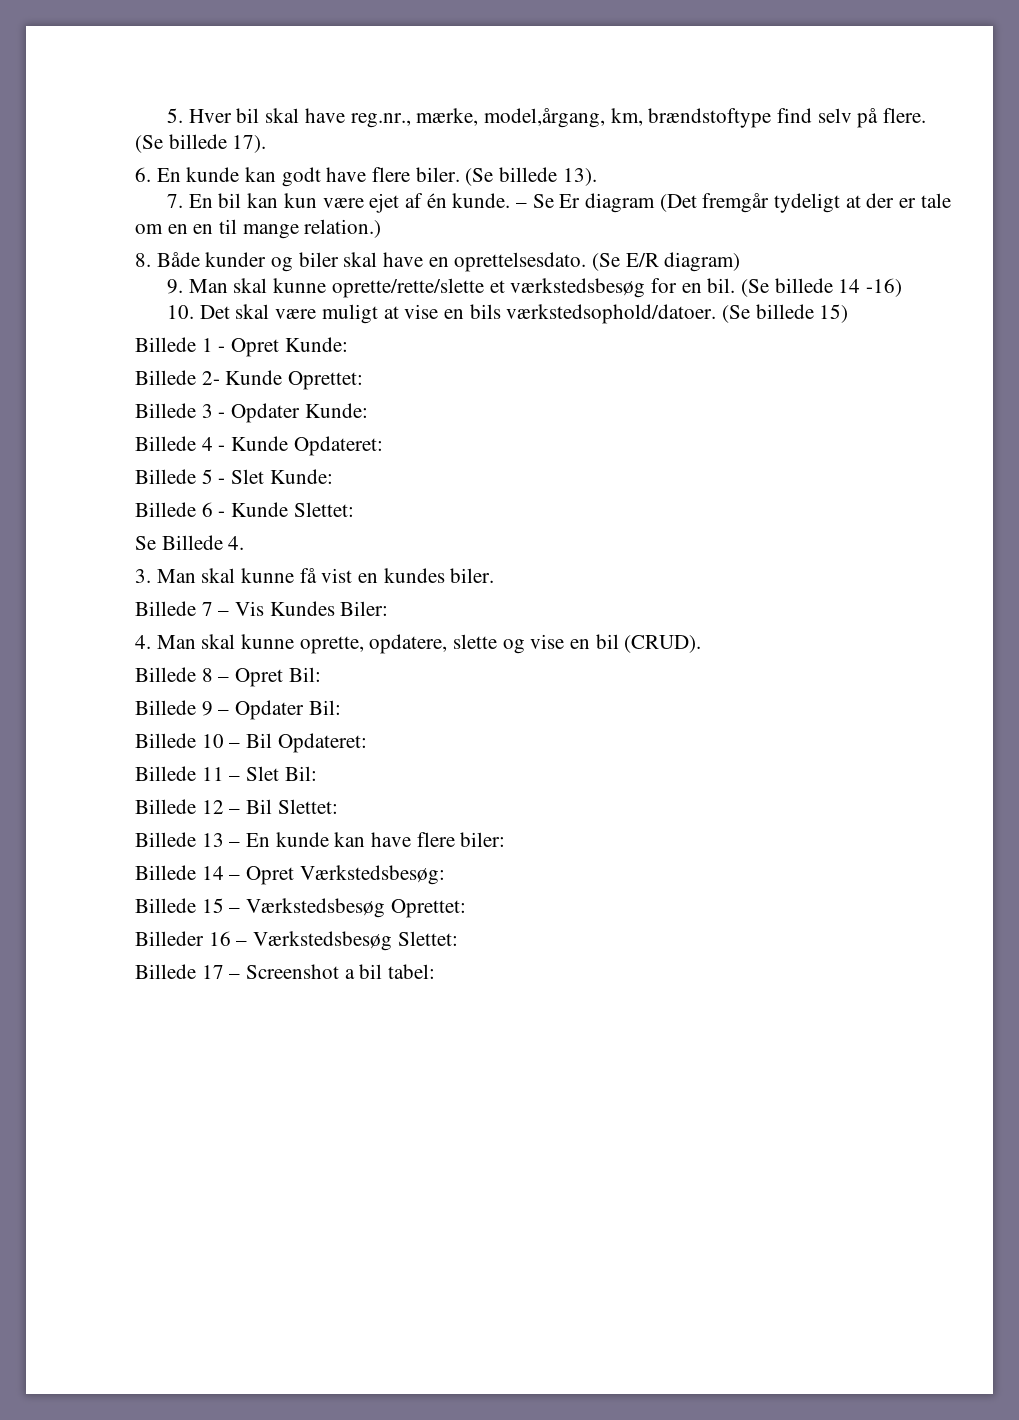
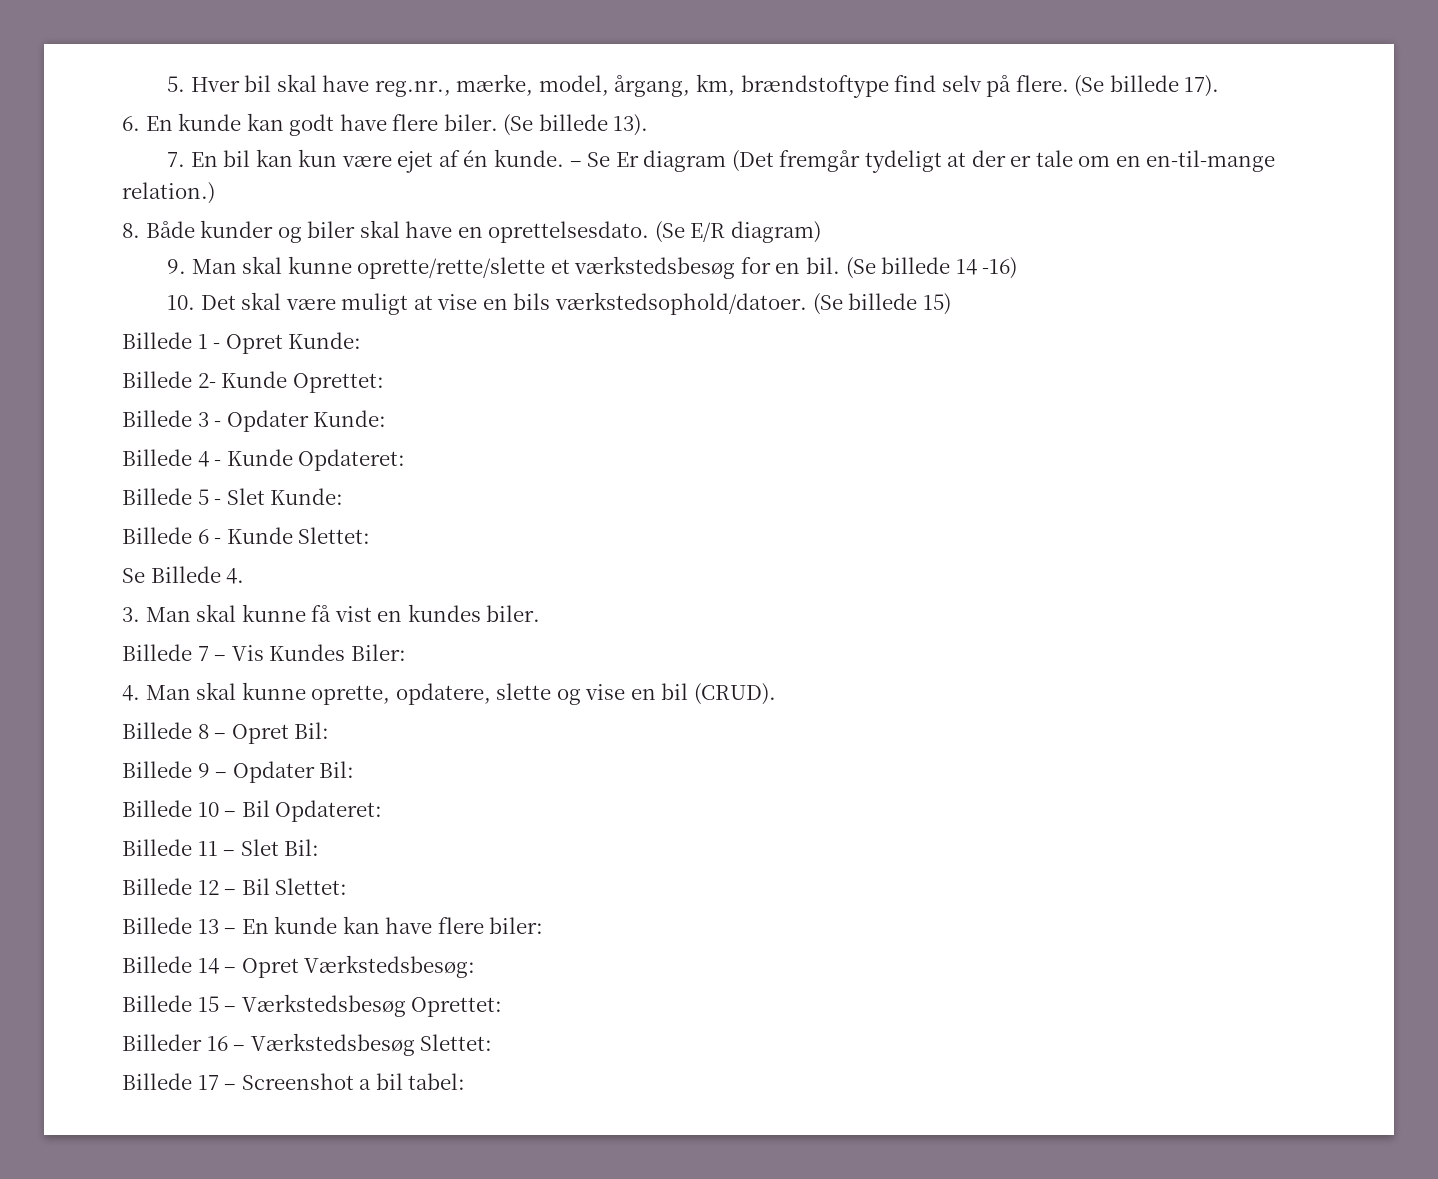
- 5. Hver bil skal have reg.nr., mærke, model,årgang, km, brændstoftype find selv på flere.
+ 5. Hver bil skal have reg.nr., mærke, model, årgang, km, brændstoftype find selv på flere.
- – Se Er diagram (Det fremgår tydeligt at der er tale om en en til mange relation.)
+ – Se Er diagram (Det fremgår tydeligt at der er tale om en en-til-mange relation.)

